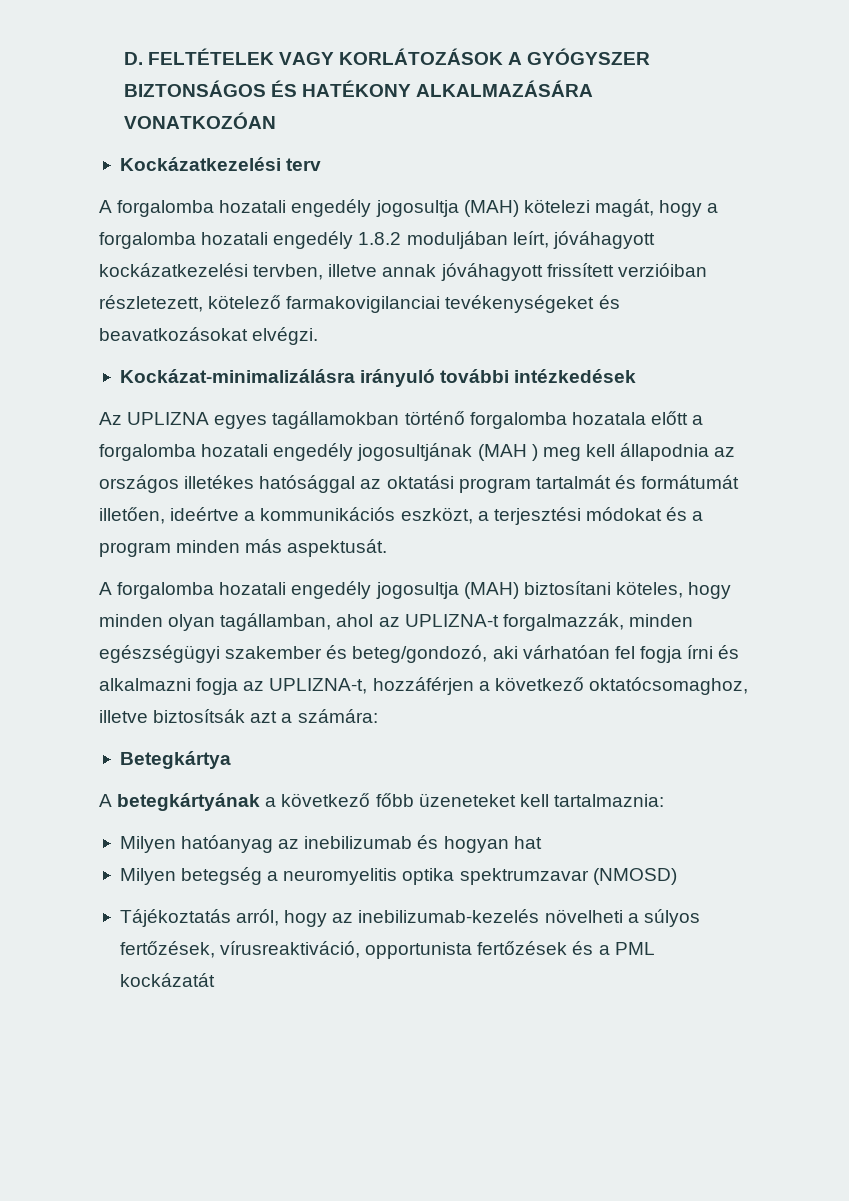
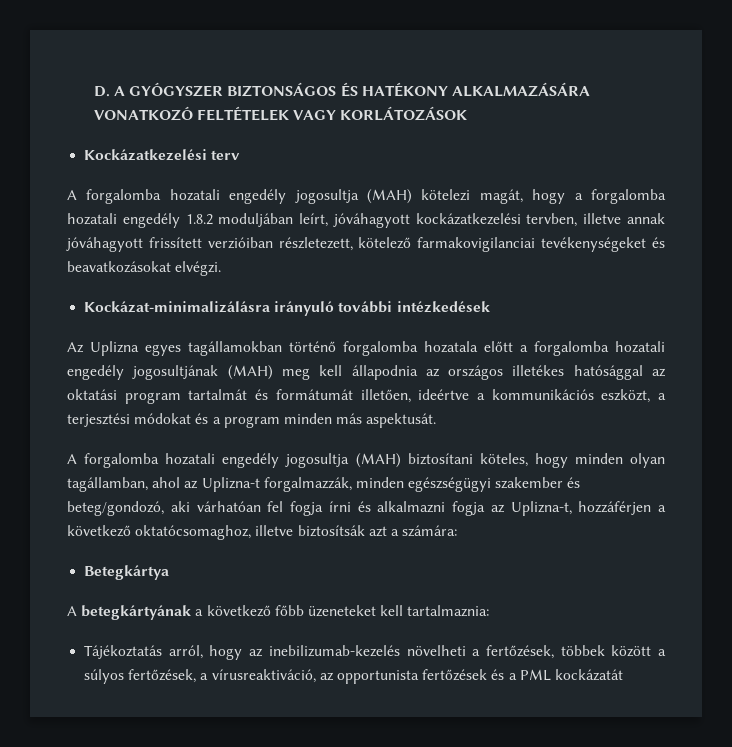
- D. FELTÉTELEK VAGY KORLÁTOZÁSOK A GYÓGYSZER BIZTONSÁGOS ÉS HATÉKONY ALKALMAZÁSÁRA VONATKOZÓAN
+ D. A GYÓGYSZER BIZTONSÁGOS ÉS HATÉKONY ALKALMAZÁSÁRA VONATKOZÓ FELTÉTELEK VAGY KORLÁTOZÁSOK
- Az UPLIZNA egyes tagállamokban történő forgalomba hozatala előtt a forgalomba hozatali engedély jogosultjának (MAH ) meg kell állapodnia az országos illetékes hatósággal az oktatási program tartalmát és formátumát illetően, ideértve a kommunikációs eszközt, a terjesztési módokat és a program minden más aspektusát.
+ Az Uplizna egyes tagállamokban történő forgalomba hozatala előtt a forgalomba hozatali engedély jogosultjának (MAH) meg kell állapodnia az országos illetékes hatósággal az oktatási program tartalmát és formátumát illetően, ideértve a kommunikációs eszközt, a terjesztési módokat és a program minden más aspektusát.
- A forgalomba hozatali engedély jogosultja (MAH) biztosítani köteles, hogy minden olyan tagállamban, ahol az UPLIZNA-t forgalmazzák, minden egészségügyi szakember és beteg/gondozó, aki várhatóan fel fogja írni és alkalmazni fogja az UPLIZNA-t, hozzáférjen a következő oktatócsomaghoz, illetve biztosítsák azt a számára:
+ A forgalomba hozatali engedély jogosultja (MAH) biztosítani köteles, hogy minden olyan tagállamban, ahol az Uplizna-t forgalmazzák, minden egészségügyi szakember és beteg/gondozó, aki várhatóan fel fogja írni és alkalmazni fogja az Uplizna-t, hozzáférjen a következő oktatócsomaghoz, illetve biztosítsák azt a számára:
- Milyen hatóanyag az inebilizumab és hogyan hat
- Milyen betegség a neuromyelitis optika spektrumzavar (NMOSD)
- Tájékoztatás arról, hogy az inebilizumab-kezelés növelheti a súlyos fertőzések, vírusreaktiváció, opportunista fertőzések és a PML kockázatát
+ Tájékoztatás arról, hogy az inebilizumab-kezelés növelheti a fertőzések, többek között a súlyos fertőzések, a vírusreaktiváció, az opportunista fertőzések és a PML kockázatát

